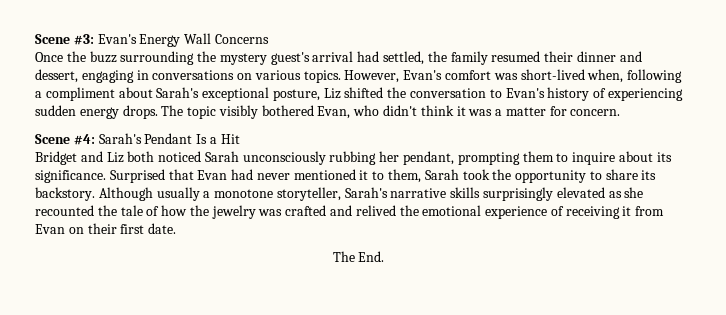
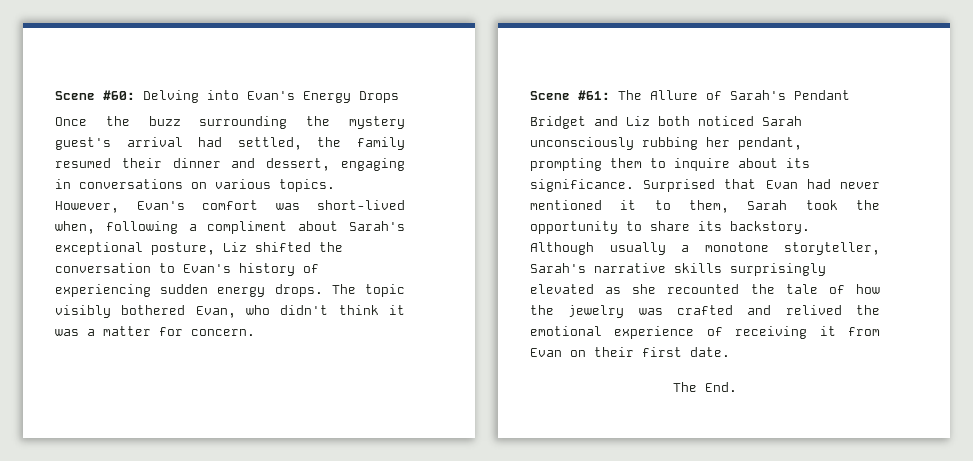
- Scene #3: Evan's Energy Wall Concerns
+ Scene #60: Delving into Evan's Energy Drops
- Scene #4: Sarah's Pendant Is a Hit
+ Scene #61: The Allure of Sarah's Pendant

